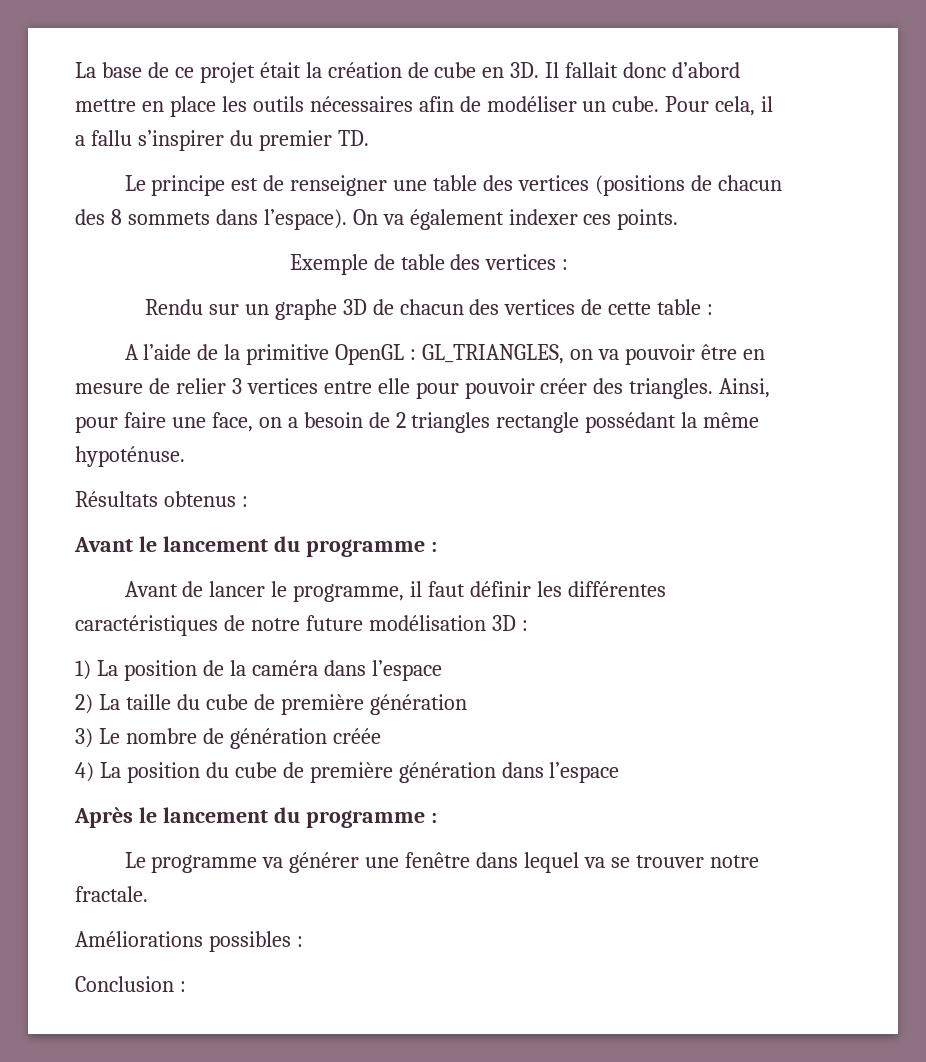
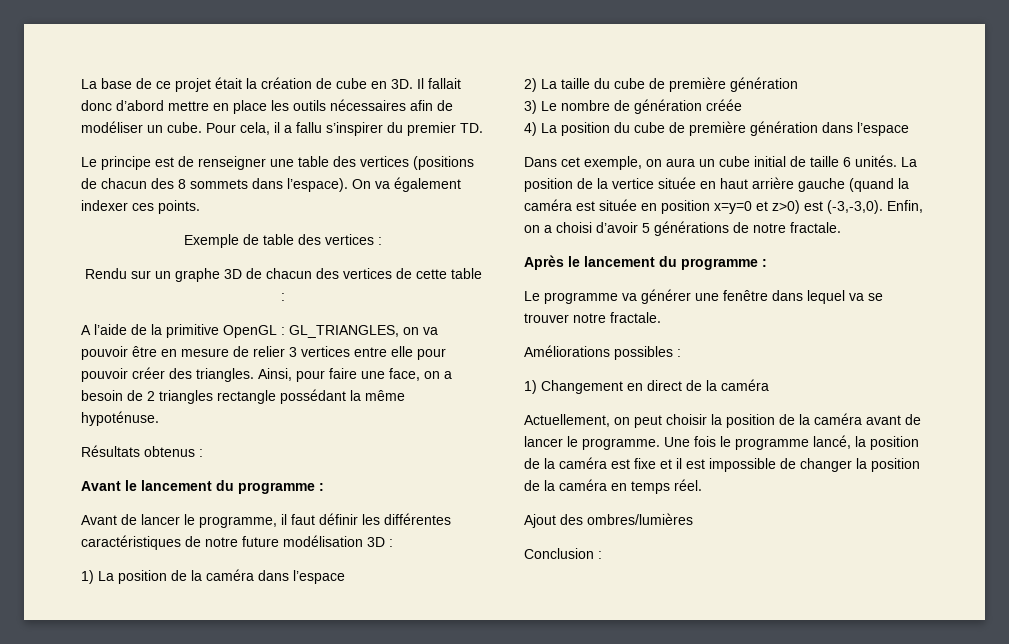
+ Dans cet exemple, on aura un cube initial de taille 6 unités. La position de la vertice située en haut arrière gauche (quand la caméra est située en position x=y=0 et z>0) est (-3,-3,0). Enfin, on a choisi d’avoir 5 générations de notre fractale.
+ 1) Changement en direct de la caméra
+ Actuellement, on peut choisir la position de la caméra avant de lancer le programme. Une fois le programme lancé, la position de la caméra est fixe et il est impossible de changer la position de la caméra en temps réel.
+ Ajout des ombres/lumières

